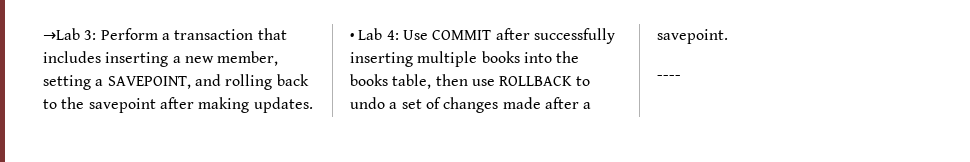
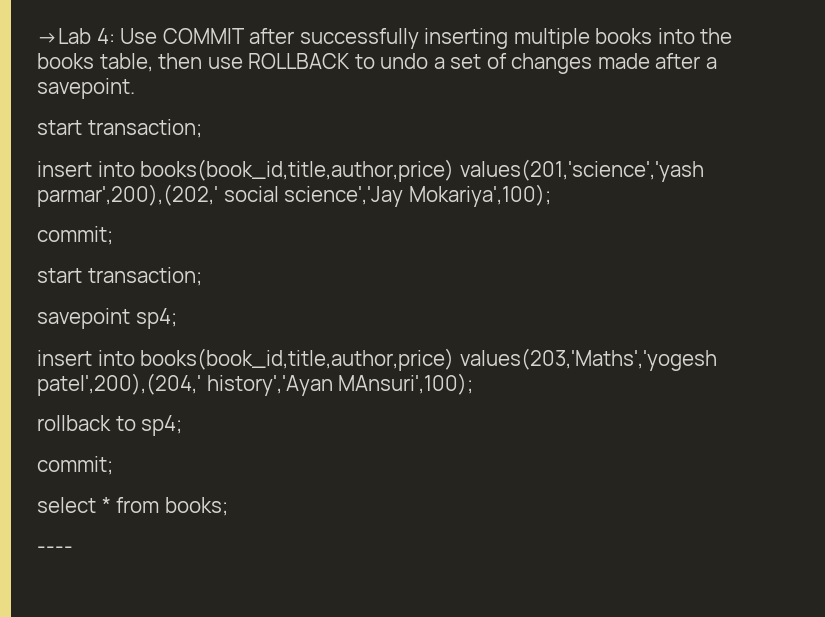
- →Lab 3: Perform a transaction that includes inserting a new member, setting a SAVEPOINT, and rolling back to the savepoint after making updates. • Lab 4: Use COMMIT after successfully inserting multiple books into the books table, then use ROLLBACK to undo a set of changes made after a savepoint.
+ →Lab 4: Use COMMIT after successfully inserting multiple books into the books table, then use ROLLBACK to undo a set of changes made after a savepoint.
+ start transaction;
+ insert into books(book_id,title,author,price) values(201,'science','yash parmar',200),(202,' social science','Jay Mokariya',100);
+ commit;
+ start transaction;
+ savepoint sp4;
+ insert into books(book_id,title,author,price) values(203,'Maths','yogesh patel',200),(204,' history','Ayan MAnsuri',100);
+ rollback to sp4;
+ commit;
+ select * from books;

